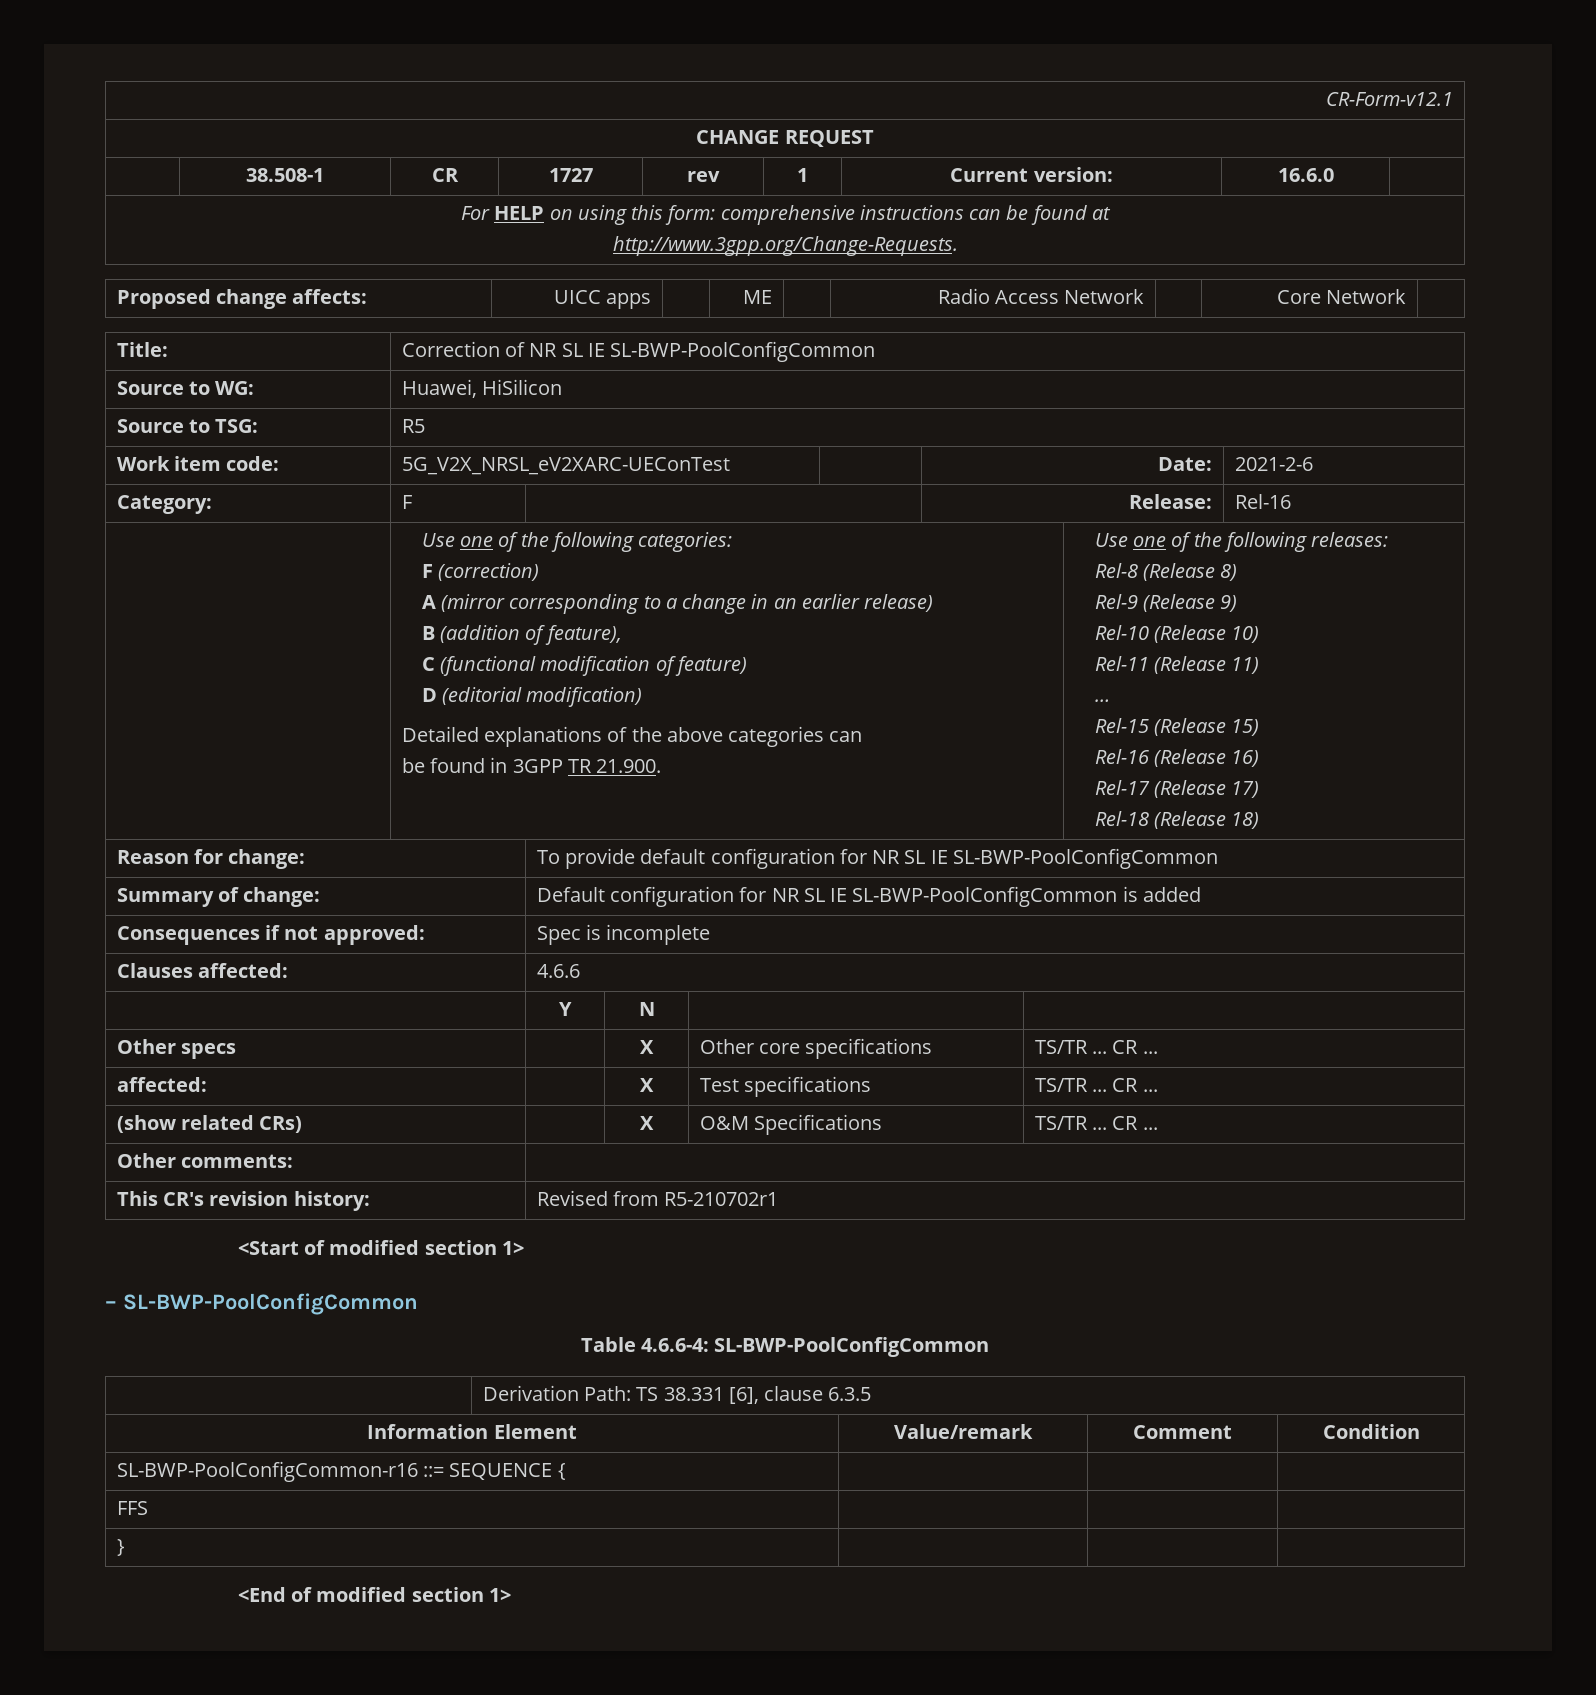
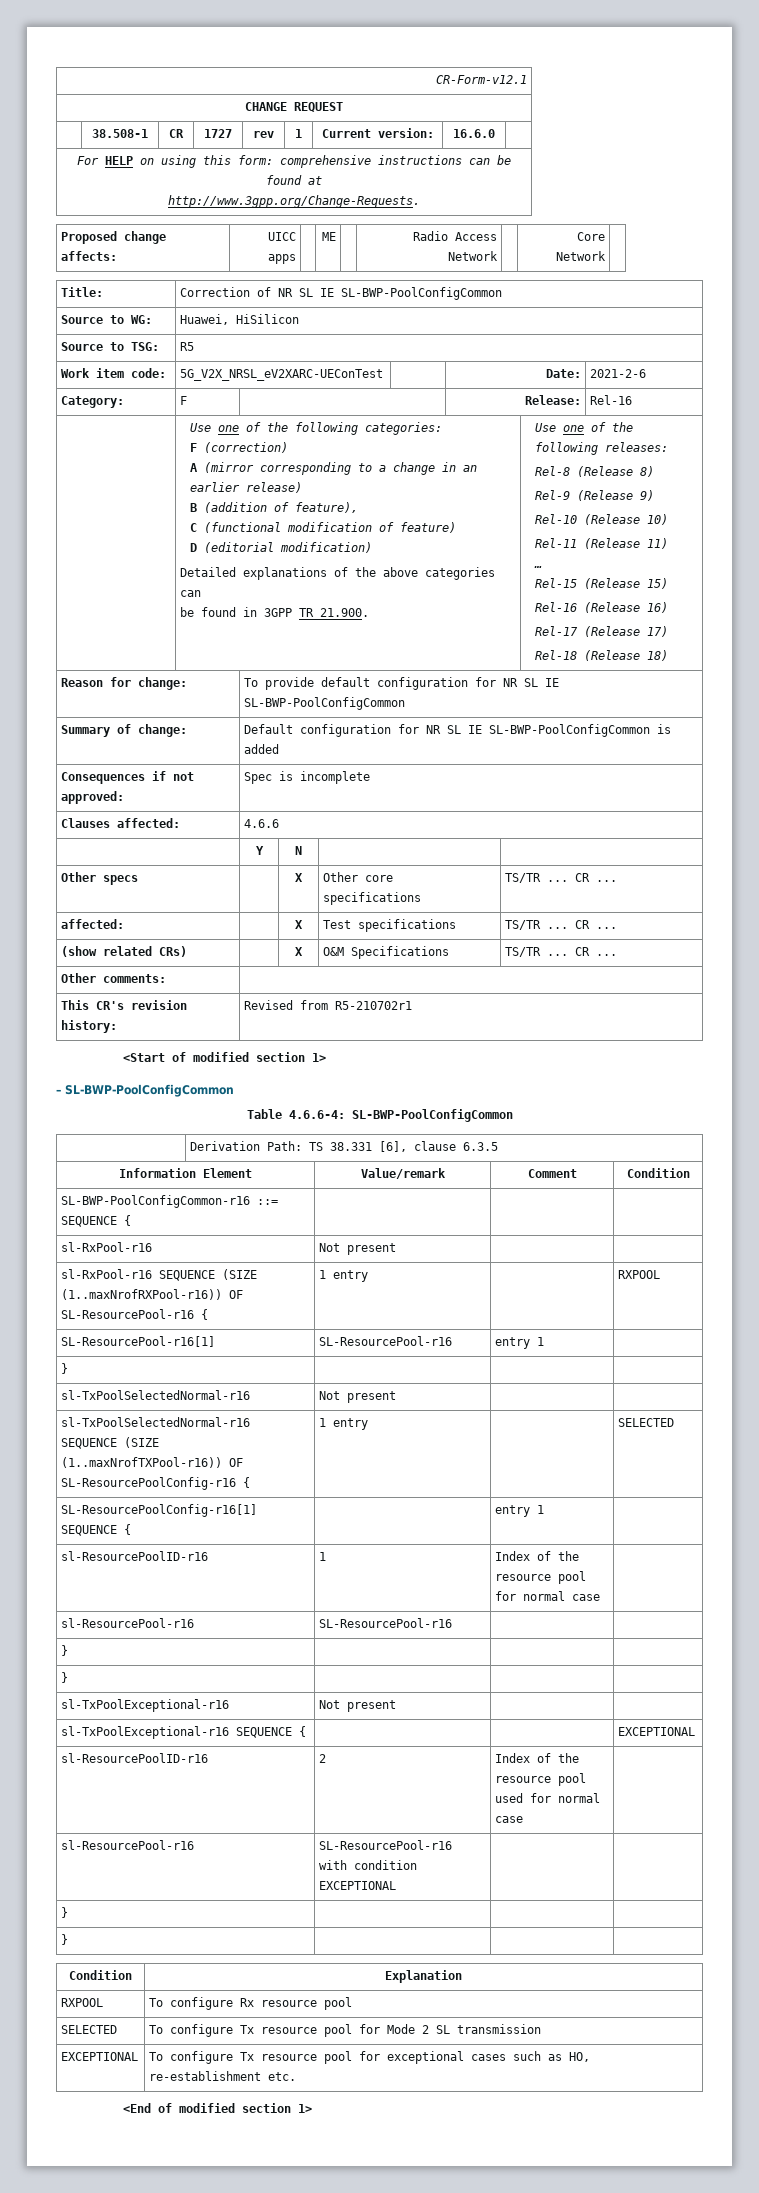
- FFS | | |
+ sl-RxPool-r16 | Not present | |
+ sl-RxPool-r16 SEQUENCE (SIZE (1..maxNrofRXPool-r16)) OF SL-ResourcePool-r16 { | 1 entry | | RXPOOL
+ SL-ResourcePool-r16[1] | SL-ResourcePool-r16 | entry 1 |
  } | | |
+ sl-TxPoolSelectedNormal-r16 | Not present | |
+ sl-TxPoolSelectedNormal-r16 SEQUENCE (SIZE (1..maxNrofTXPool-r16)) OF SL-ResourcePoolConfig-r16 { | 1 entry | | SELECTED
+ SL-ResourcePoolConfig-r16[1] SEQUENCE { | | entry 1 |
+ sl-ResourcePoolID-r16 | 1 | Index of the resource pool for normal case |
+ sl-ResourcePool-r16 | SL-ResourcePool-r16 | |
+ } | | |
+ } | | |
+ sl-TxPoolExceptional-r16 | Not present | |
+ sl-TxPoolExceptional-r16 SEQUENCE { | | | EXCEPTIONAL
+ sl-ResourcePoolID-r16 | 2 | Index of the resource pool used for normal case |
+ sl-ResourcePool-r16 | SL-ResourcePool-r16 with condition EXCEPTIONAL | |
+ } | | |
+ } | | |
+ Condition | Explanation
+ RXPOOL | To configure Rx resource pool
+ SELECTED | To configure Tx resource pool for Mode 2 SL transmission
+ EXCEPTIONAL | To configure Tx resource pool for exceptional cases such as HO, re-establishment etc.

